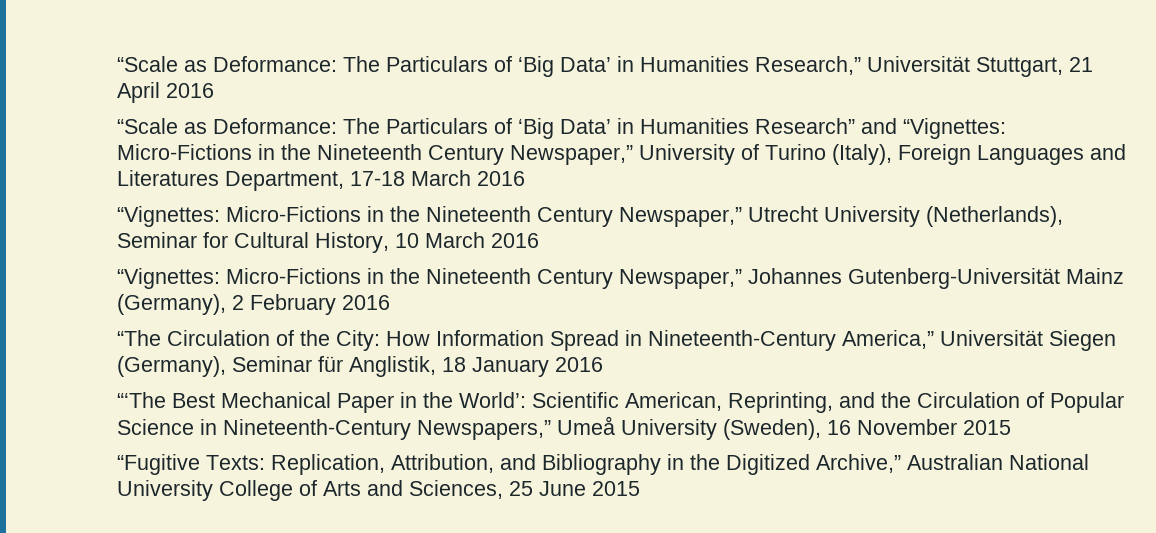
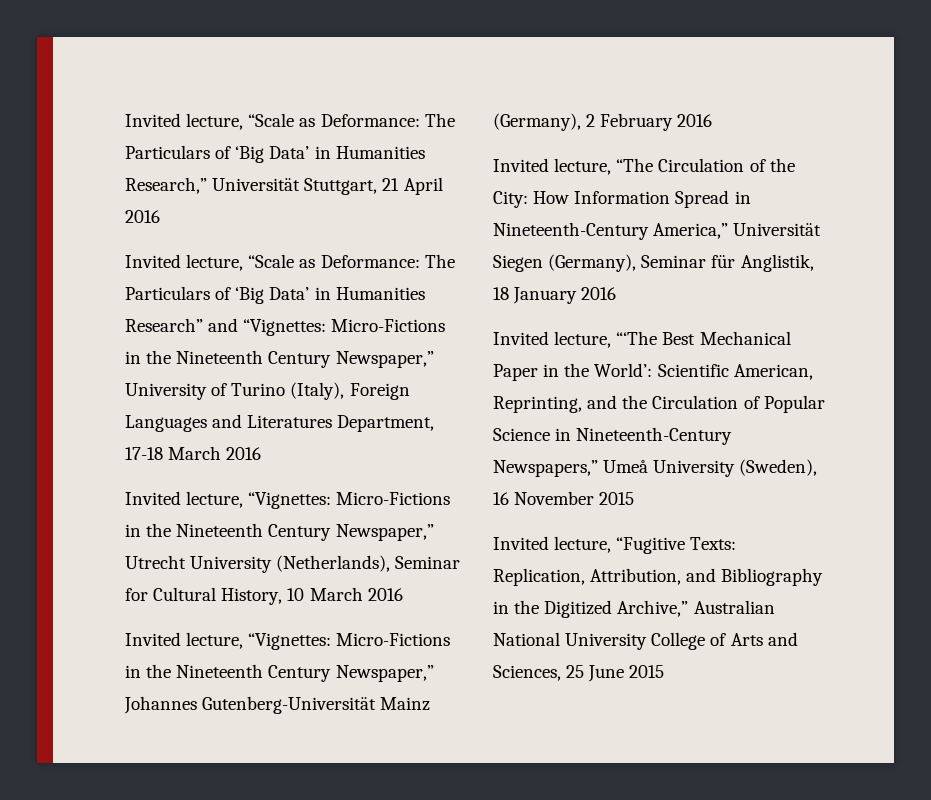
- “Scale as Deformance: The Particulars of ‘Big Data’ in Humanities Research,” Universität Stuttgart, 21 April 2016
+ Invited lecture, “Scale as Deformance: The Particulars of ‘Big Data’ in Humanities Research,” Universität Stuttgart, 21 April 2016
- “Scale as Deformance: The Particulars of ‘Big Data’ in Humanities Research” and “Vignettes: Micro-Fictions in the Nineteenth Century Newspaper,” University of Turino (Italy), Foreign Languages and Literatures Department, 17-18 March 2016
+ Invited lecture, “Scale as Deformance: The Particulars of ‘Big Data’ in Humanities Research” and “Vignettes: Micro-Fictions in the Nineteenth Century Newspaper,” University of Turino (Italy), Foreign Languages and Literatures Department, 17-18 March 2016
- “Vignettes: Micro-Fictions in the Nineteenth Century Newspaper,” Utrecht University (Netherlands), Seminar for Cultural History, 10 March 2016
+ Invited lecture, “Vignettes: Micro-Fictions in the Nineteenth Century Newspaper,” Utrecht University (Netherlands), Seminar for Cultural History, 10 March 2016
- “Vignettes: Micro-Fictions in the Nineteenth Century Newspaper,” Johannes Gutenberg-Universität Mainz (Germany), 2 February 2016
+ Invited lecture, “Vignettes: Micro-Fictions in the Nineteenth Century Newspaper,” Johannes Gutenberg-Universität Mainz (Germany), 2 February 2016
- “The Circulation of the City: How Information Spread in Nineteenth-Century America,” Universität Siegen (Germany), Seminar für Anglistik, 18 January 2016
+ Invited lecture, “The Circulation of the City: How Information Spread in Nineteenth-Century America,” Universität Siegen (Germany), Seminar für Anglistik, 18 January 2016
- “‘The Best Mechanical Paper in the World’: Scientific American, Reprinting, and the Circulation of Popular Science in Nineteenth-Century Newspapers,” Umeå University (Sweden), 16 November 2015
+ Invited lecture, “‘The Best Mechanical Paper in the World’: Scientific American, Reprinting, and the Circulation of Popular Science in Nineteenth-Century Newspapers,” Umeå University (Sweden), 16 November 2015
- “Fugitive Texts: Replication, Attribution, and Bibliography in the Digitized Archive,” Australian National University College of Arts and Sciences, 25 June 2015
+ Invited lecture, “Fugitive Texts: Replication, Attribution, and Bibliography in the Digitized Archive,” Australian National University College of Arts and Sciences, 25 June 2015

